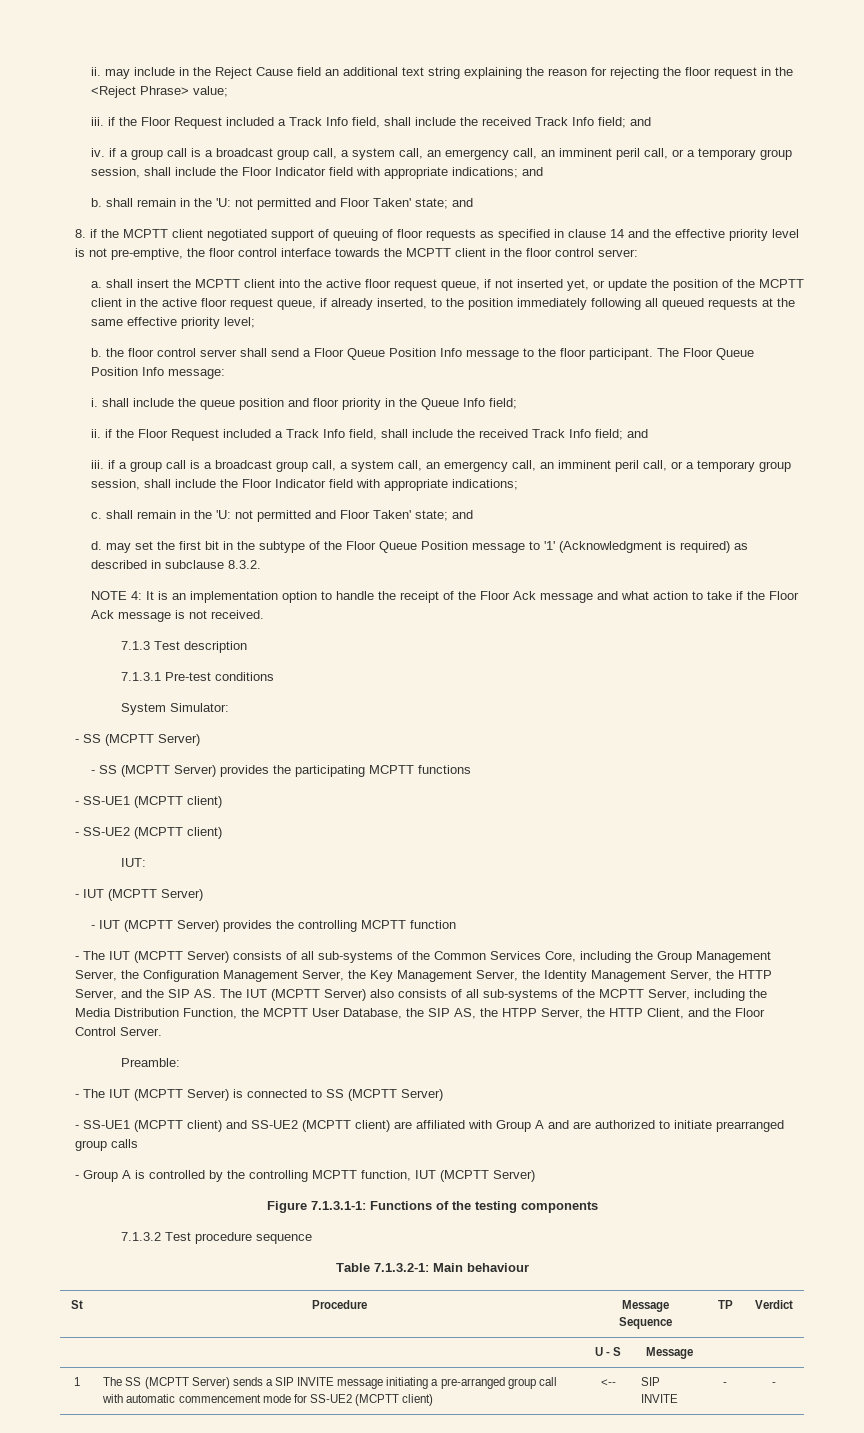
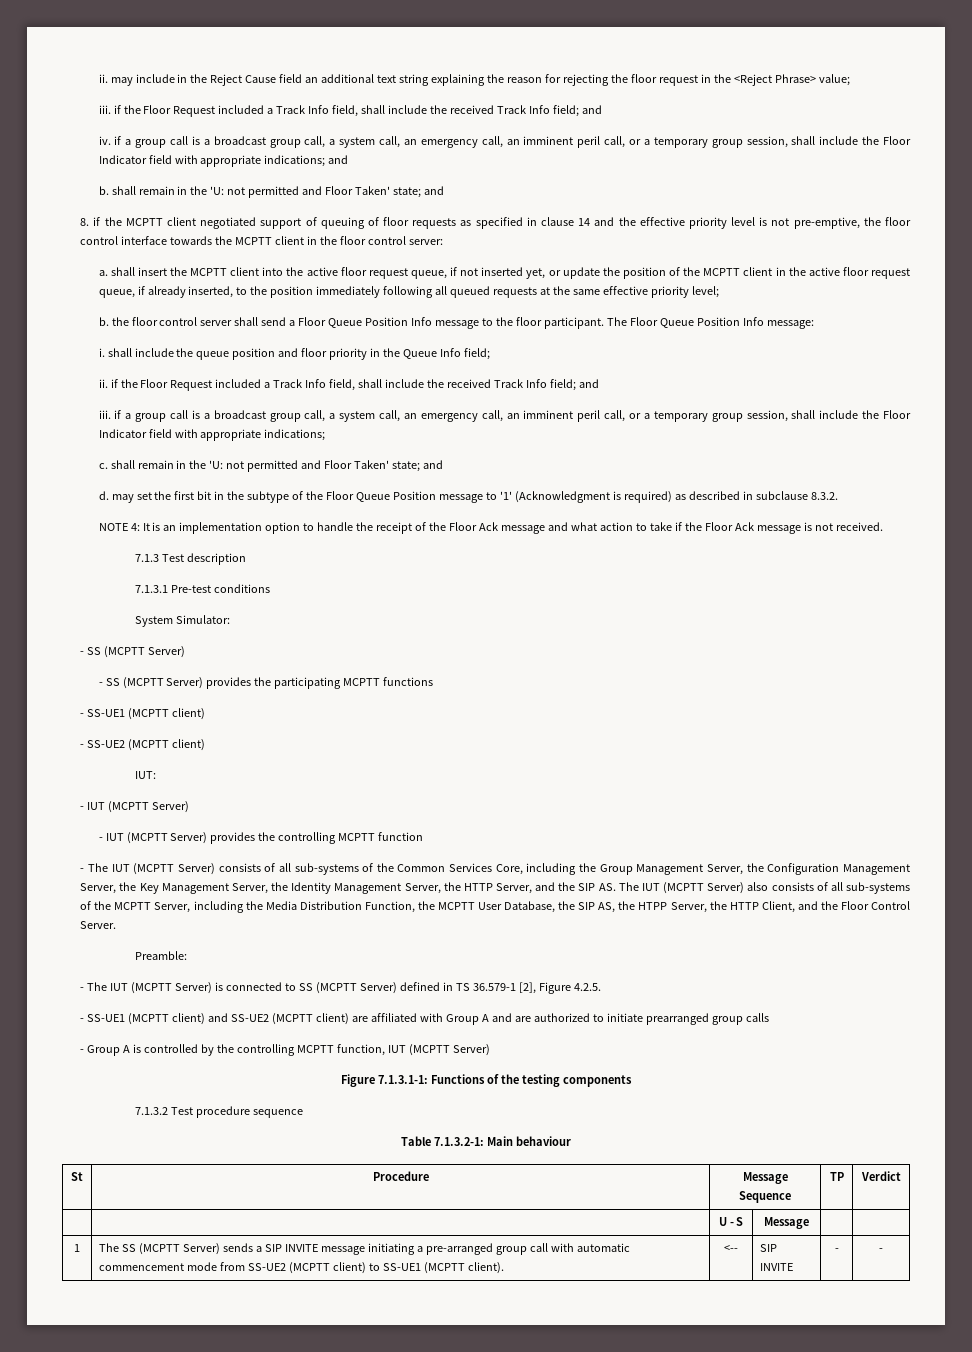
- - The IUT (MCPTT Server) is connected to SS (MCPTT Server)
+ - The IUT (MCPTT Server) is connected to SS (MCPTT Server) defined in TS 36.579-1 [2], Figure 4.2.5.
- 1 | The SS (MCPTT Server) sends a SIP INVITE message initiating a pre-arranged group call with automatic commencement mode for SS-UE2 (MCPTT client) | <-- | SIP INVITE | - | -
+ 1 | The SS (MCPTT Server) sends a SIP INVITE message initiating a pre-arranged group call with automatic commencement mode from SS-UE2 (MCPTT client) to SS-UE1 (MCPTT client). | <-- | SIP INVITE | - | -

